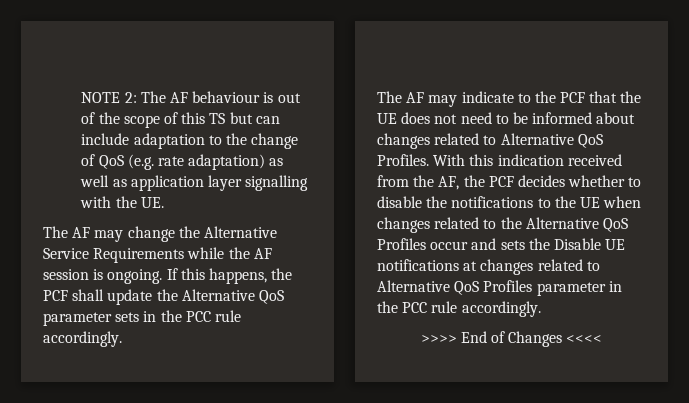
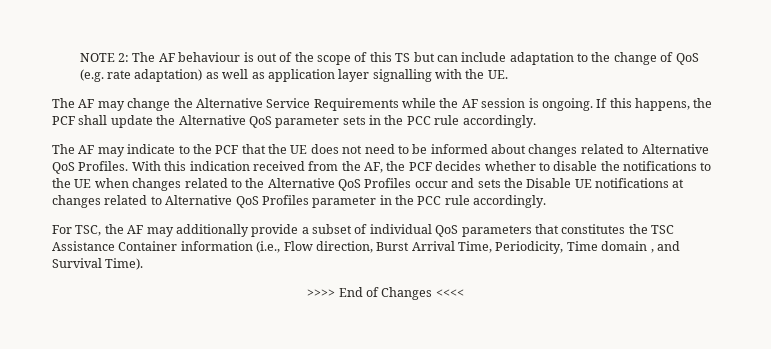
+ For TSC, the AF may additionally provide a subset of individual QoS parameters that constitutes the TSC Assistance Container information (i.e., Flow direction, Burst Arrival Time, Periodicity, Time domain , and Survival Time).

